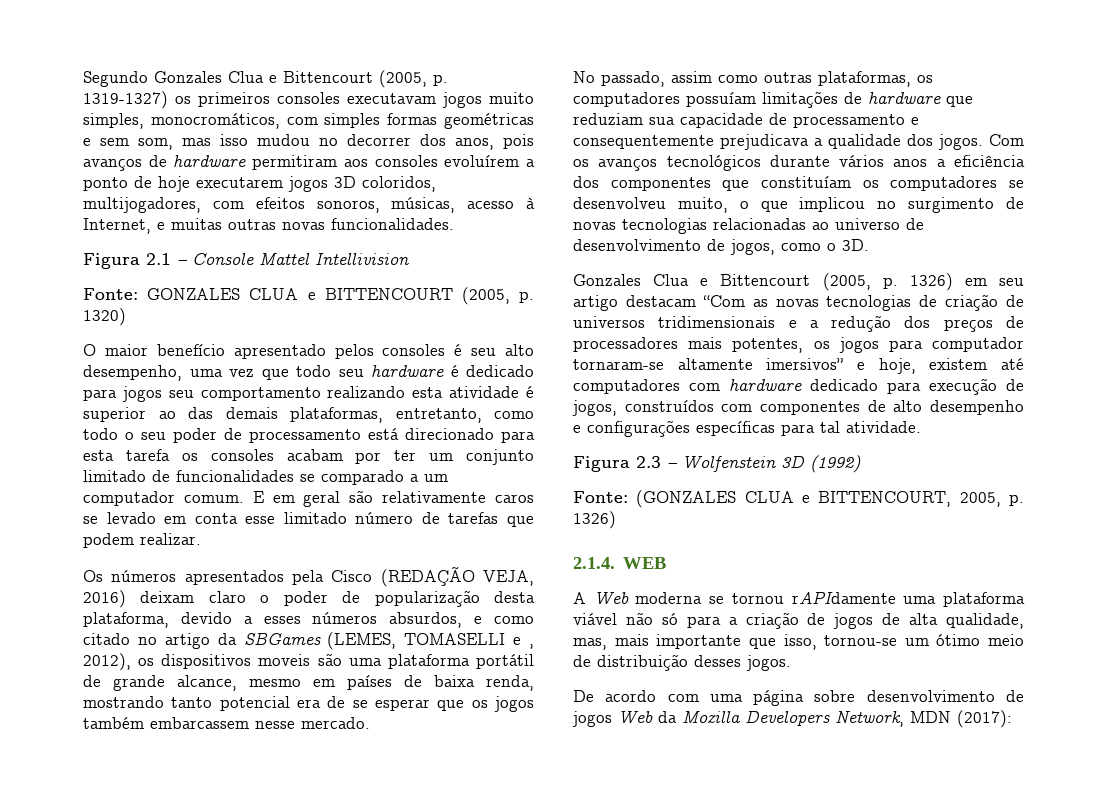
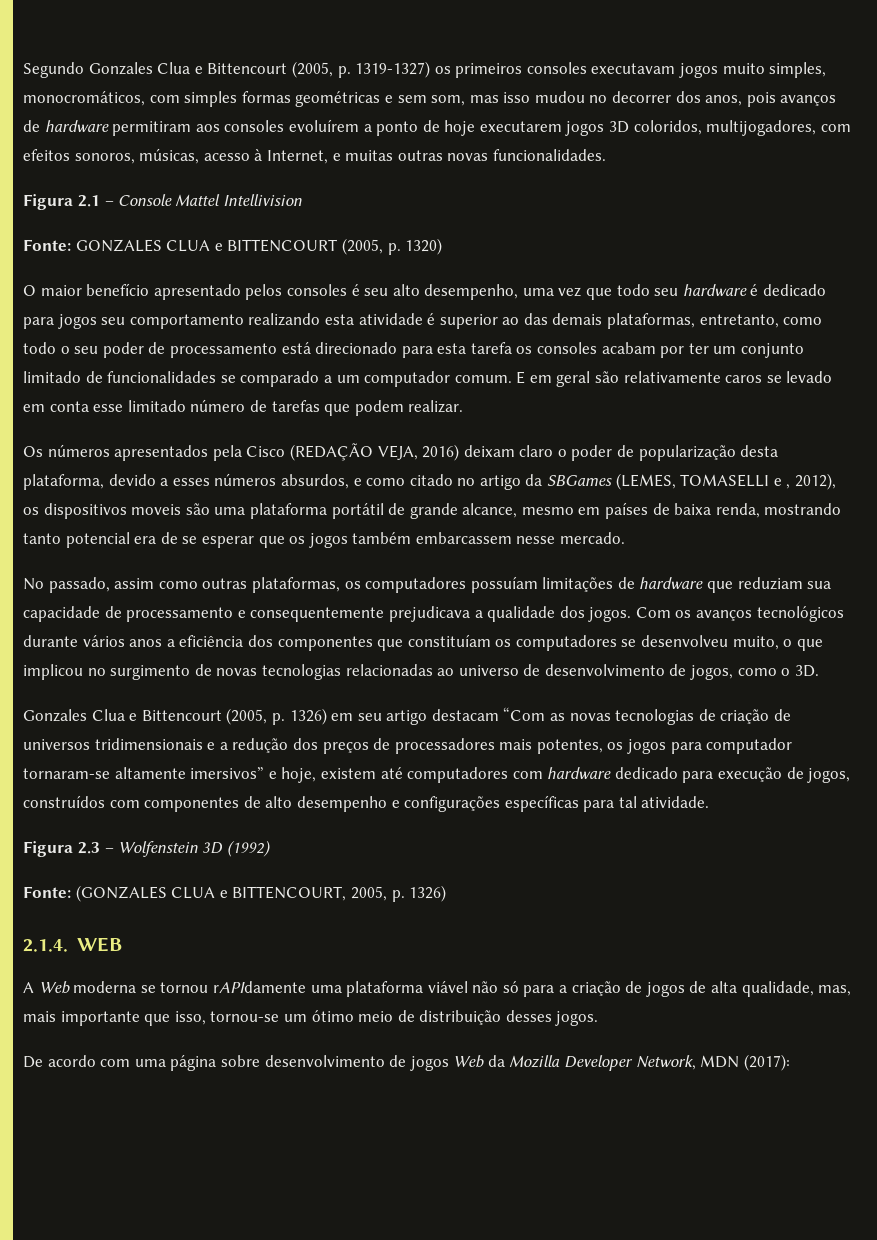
- De acordo com uma página sobre desenvolvimento de jogos Web da Mozilla Developers Network, MDN (2017):
+ De acordo com uma página sobre desenvolvimento de jogos Web da Mozilla Developer Network, MDN (2017):

